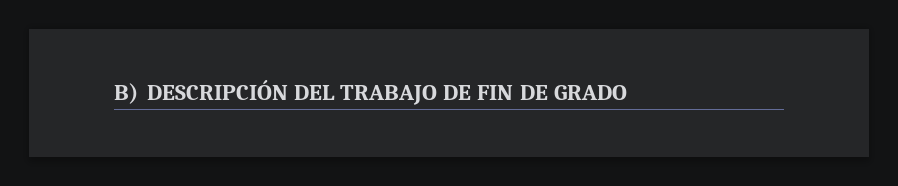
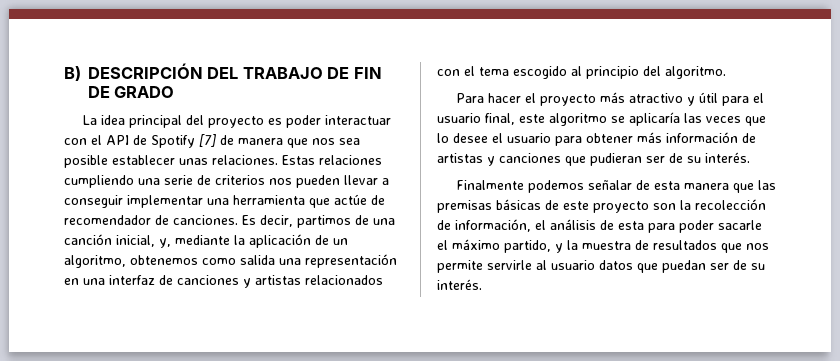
+ La idea principal del proyecto es poder interactuar con el API de Spotify [7] de manera que nos sea posible establecer unas relaciones. Estas relaciones cumpliendo una serie de criterios nos pueden llevar a conseguir implementar una herramienta que actúe de recomendador de canciones. Es decir, partimos de una canción inicial, y, mediante la aplicación de un algoritmo, obtenemos como salida una representación en una interfaz de canciones y artistas relacionados con el tema escogido al principio del algoritmo.
+ Para hacer el proyecto más atractivo y útil para el usuario final, este algoritmo se aplicaría las veces que lo desee el usuario para obtener más información de artistas y canciones que pudieran ser de su interés.
+ Finalmente podemos señalar de esta manera que las premisas básicas de este proyecto son la recolección de información, el análisis de esta para poder sacarle el máximo partido, y la muestra de resultados que nos permite servirle al usuario datos que puedan ser de su interés.

